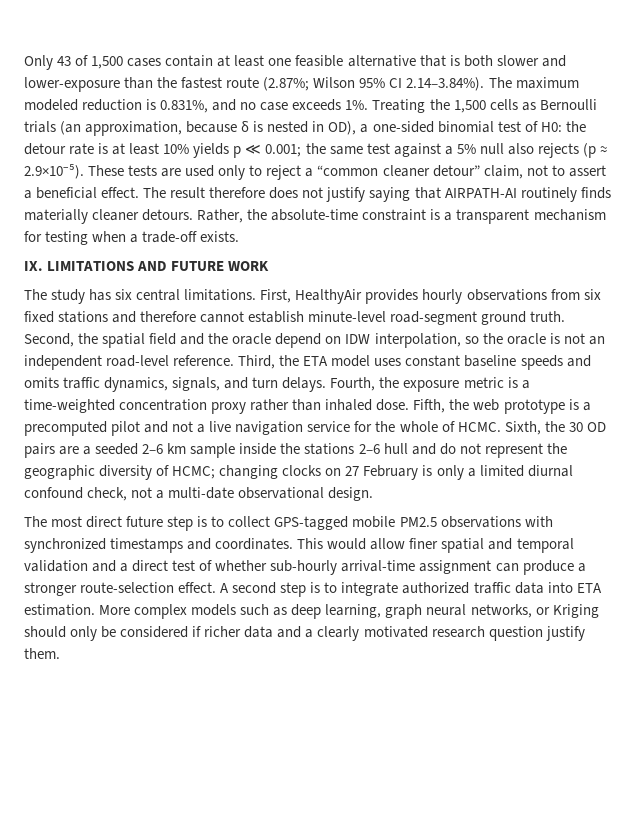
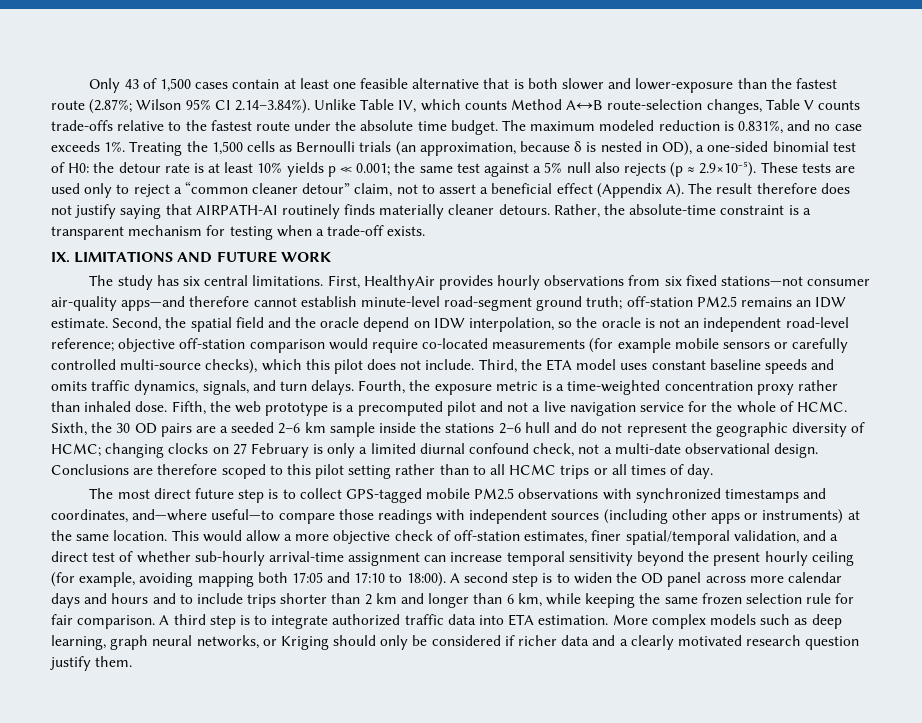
- Only 43 of 1,500 cases contain at least one feasible alternative that is both slower and lower-exposure than the fastest route (2.87%; Wilson 95% CI 2.14–3.84%). The maximum modeled reduction is 0.831%, and no case exceeds 1%.
+ Only 43 of 1,500 cases contain at least one feasible alternative that is both slower and lower-exposure than the fastest route (2.87%; Wilson 95% CI 2.14–3.84%). Unlike Table IV, which counts Method A↔B route-selection changes, Table V counts trade-offs relative to the fastest route under the absolute time budget. The maximum modeled reduction is 0.831%, and no case exceeds 1%.
- the same test against a 5% null also rejects (p ≈ 2.9×10⁻⁵). These tests are used only to reject a “common cleaner detour” claim, not to assert a beneficial effect. The result therefore does not justify saying that AIRPATH-AI routinely finds materially cleaner detours.
+ the same test against a 5% null also rejects (p ≈ 2.9×10⁻⁵). These tests are used only to reject a “common cleaner detour” claim, not to assert a beneficial effect (Appendix A). The result therefore does not justify saying that AIRPATH-AI routinely finds materially cleaner detours.
- First, HealthyAir provides hourly observations from six fixed stations and therefore cannot establish minute-level road-segment ground truth.
+ First, HealthyAir provides hourly observations from six fixed stations—not consumer air-quality apps—and therefore cannot establish minute-level road-segment ground truth; off-station PM2.5 remains an IDW estimate.
- Second, the spatial field and the oracle depend on IDW interpolation, so the oracle is not an independent road-level reference.
+ Second, the spatial field and the oracle depend on IDW interpolation, so the oracle is not an independent road-level reference; objective off-station comparison would require co-located measurements (for example mobile sensors or carefully controlled multi-source checks), which this pilot does not include.
+ Conclusions are therefore scoped to this pilot setting rather than to all HCMC trips or all times of day.
- The most direct future step is to collect GPS-tagged mobile PM2.5 observations with synchronized timestamps and coordinates. This would allow finer spatial and temporal validation and a direct test of whether sub-hourly arrival-time assignment can produce a stronger route-selection effect.
+ The most direct future step is to collect GPS-tagged mobile PM2.5 observations with synchronized timestamps and coordinates, and—where useful—to compare those readings with independent sources (including other apps or instruments) at the same location. This would allow a more objective check of off-station estimates, finer spatial/temporal validation, and a direct test of whether sub-hourly arrival-time assignment can increase temporal sensitivity beyond the present hourly ceiling (for example, avoiding mapping both 17:05 and 17:10 to 18:00).
- A second step is to integrate authorized traffic data into ETA estimation.
+ A second step is to widen the OD panel across more calendar days and hours and to include trips shorter than 2 km and longer than 6 km, while keeping the same frozen selection rule for fair comparison. A third step is to integrate authorized traffic data into ETA estimation.

